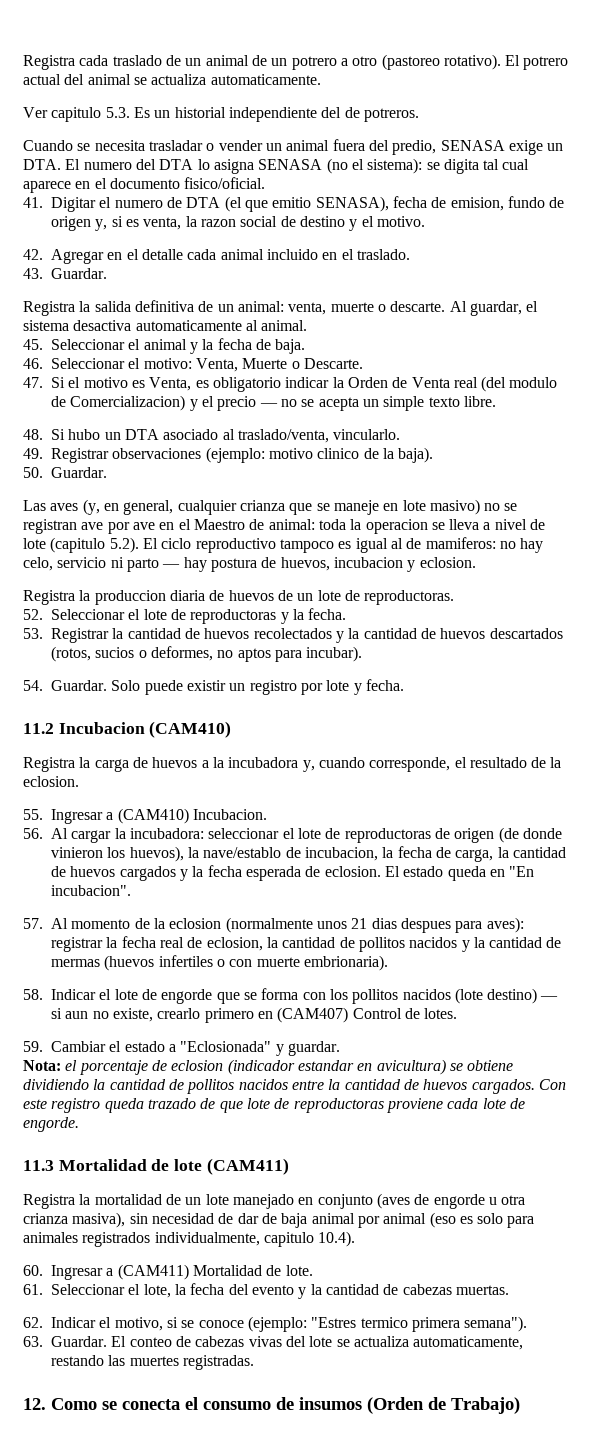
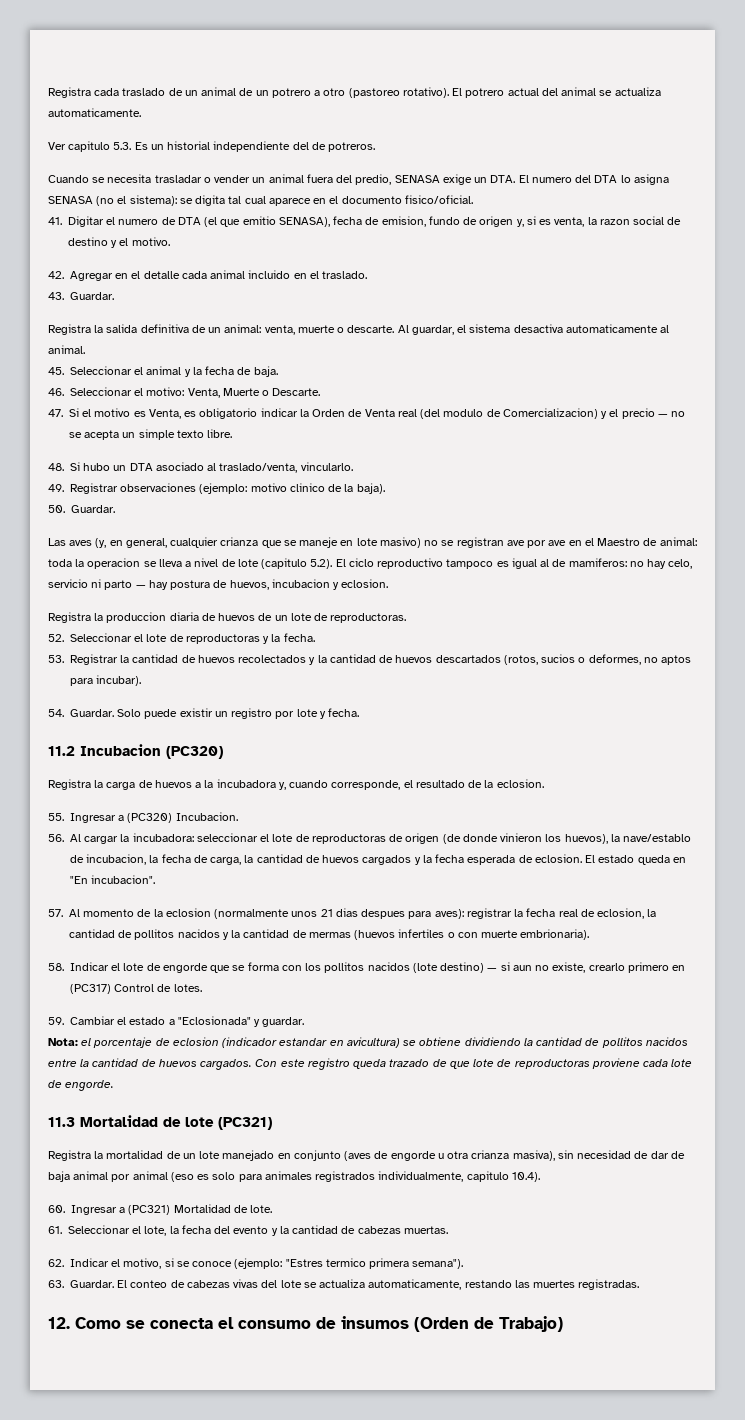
- 11.2 Incubacion (CAM410)
+ 11.2 Incubacion (PC320)
- 55. Ingresar a (CAM410) Incubacion.
+ 55. Ingresar a (PC320) Incubacion.
- 58. Indicar el lote de engorde que se forma con los pollitos nacidos (lote destino) — si aun no existe, crearlo primero en (CAM407) Control de lotes.
+ 58. Indicar el lote de engorde que se forma con los pollitos nacidos (lote destino) — si aun no existe, crearlo primero en (PC317) Control de lotes.
- 11.3 Mortalidad de lote (CAM411)
+ 11.3 Mortalidad de lote (PC321)
- 60. Ingresar a (CAM411) Mortalidad de lote.
+ 60. Ingresar a (PC321) Mortalidad de lote.

